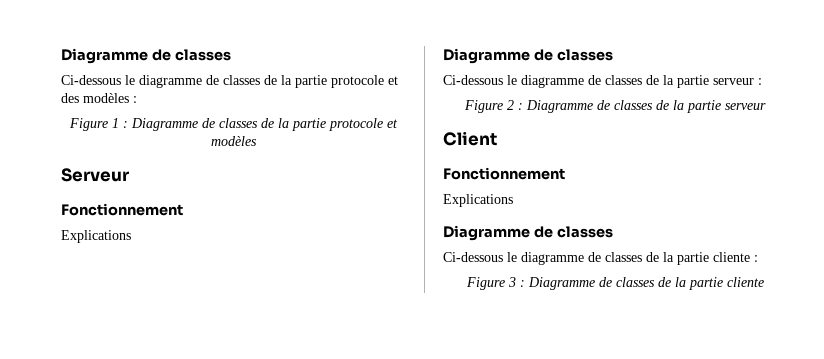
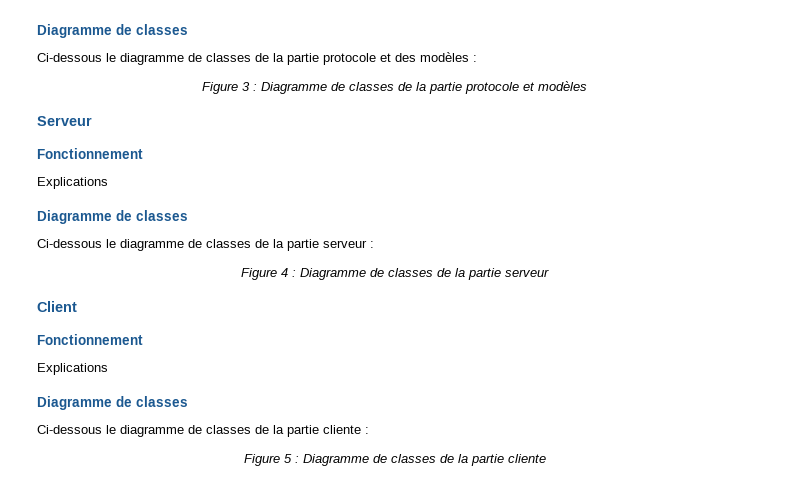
- Figure 1 : Diagramme de classes de la partie protocole et modèles
+ Figure 3 : Diagramme de classes de la partie protocole et modèles
- Figure 2 : Diagramme de classes de la partie serveur
+ Figure 4 : Diagramme de classes de la partie serveur
- Figure 3 : Diagramme de classes de la partie cliente
+ Figure 5 : Diagramme de classes de la partie cliente

